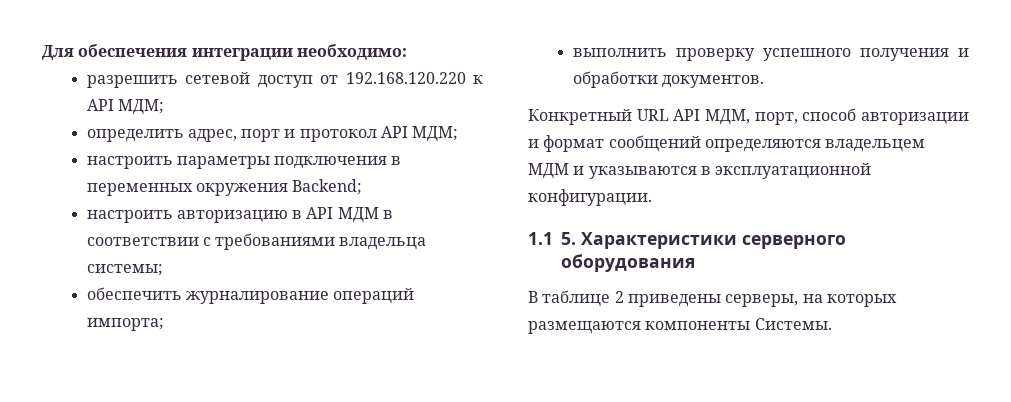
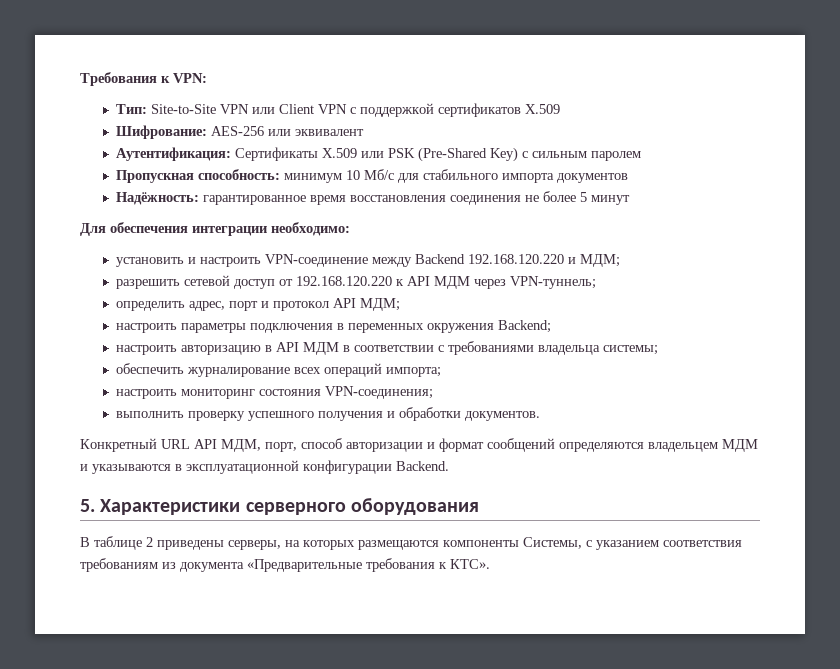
+ Требования к VPN:
+ Тип: Site-to-Site VPN или Client VPN с поддержкой сертификатов X.509
+ Шифрование: AES-256 или эквивалент
+ Аутентификация: Сертификаты X.509 или PSK (Pre-Shared Key) с сильным паролем
+ Пропускная способность: минимум 10 Мб/с для стабильного импорта документов
+ Надёжность: гарантированное время восстановления соединения не более 5 минут
  Для обеспечения интеграции необходимо:
+ установить и настроить VPN-соединение между Backend 192.168.120.220 и МДМ;
- разрешить сетевой доступ от 192.168.120.220 к API МДМ;
+ разрешить сетевой доступ от 192.168.120.220 к API МДМ через VPN-туннель;
- обеспечить журналирование операций импорта;
+ обеспечить журналирование всех операций импорта;
+ настроить мониторинг состояния VPN-соединения;
- Конкретный URL API МДМ, порт, способ авторизации и формат сообщений определяются владельцем МДМ и указываются в эксплуатационной конфигурации.
- 1.1 5. Характеристики серверного оборудования
+ Конкретный URL API МДМ, порт, способ авторизации и формат сообщений определяются владельцем МДМ и указываются в эксплуатационной конфигурации Backend.
+ 5. Характеристики серверного оборудования
- В таблице 2 приведены серверы, на которых размещаются компоненты Системы.
+ В таблице 2 приведены серверы, на которых размещаются компоненты Системы, с указанием соответствия требованиям из документа «Предварительные требования к КТС».

